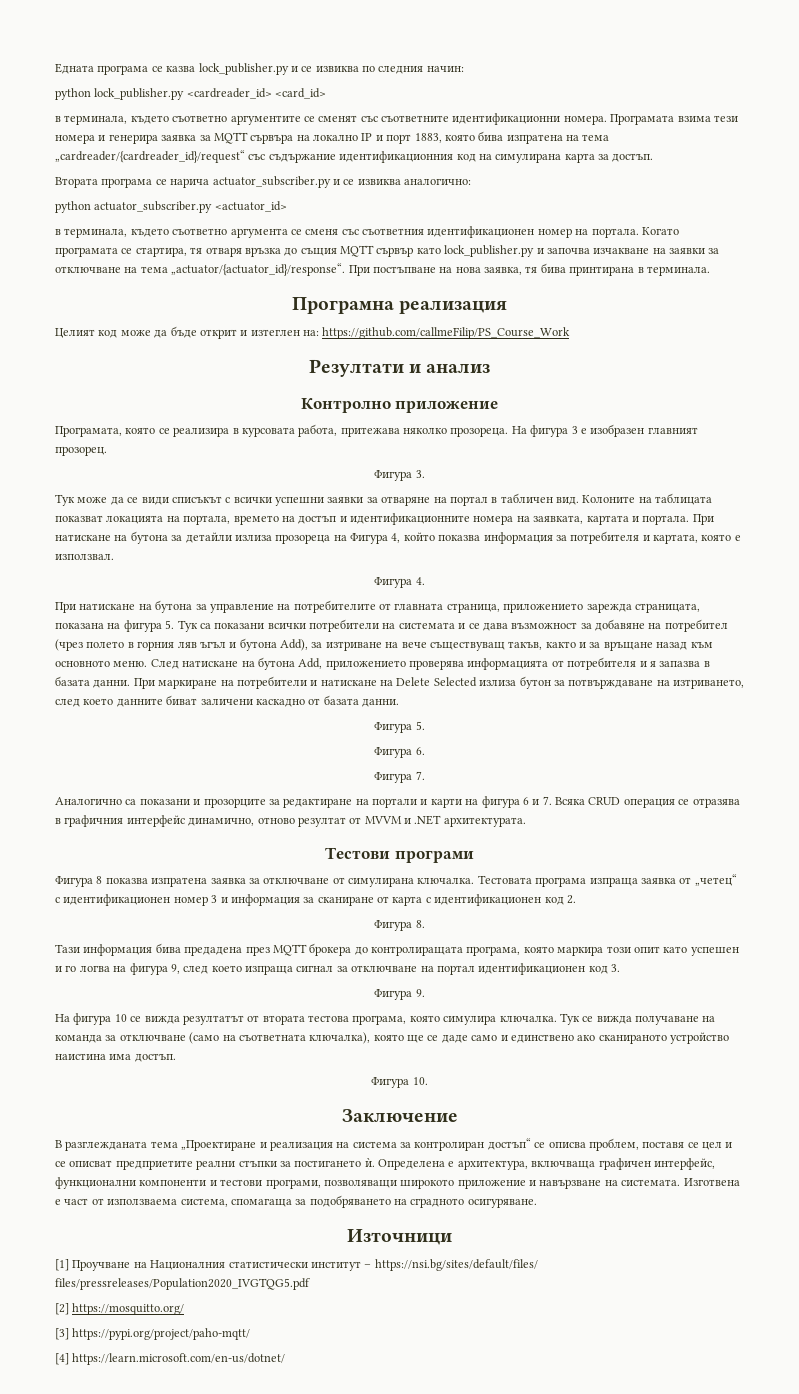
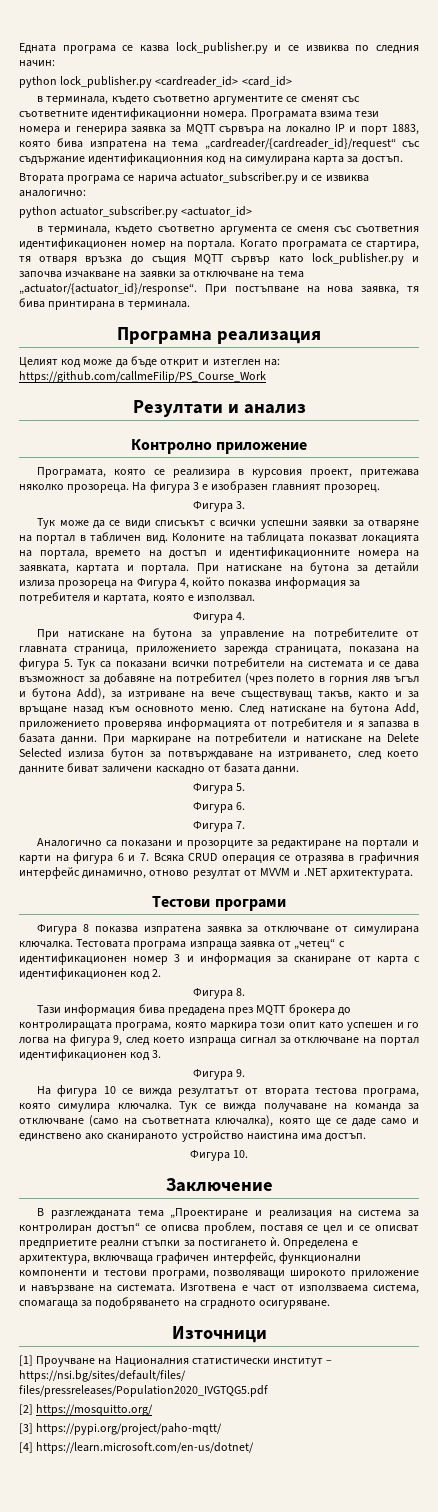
- Програмата, която се реализира в курсовата работа, притежава няколко прозореца.
+ Програмата, която се реализира в курсовия проект, притежава няколко прозореца.

